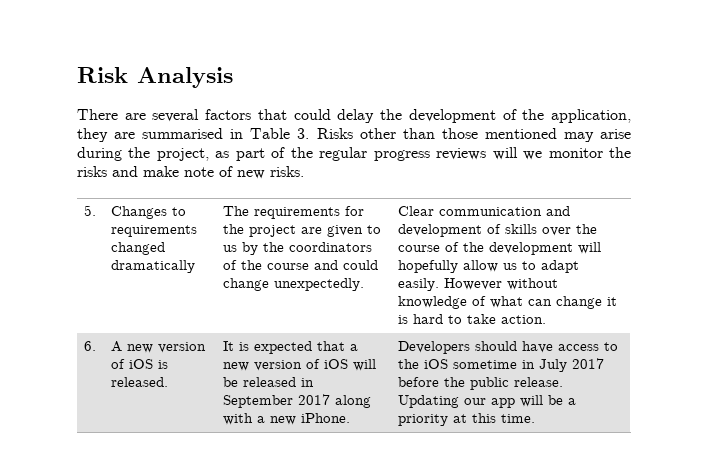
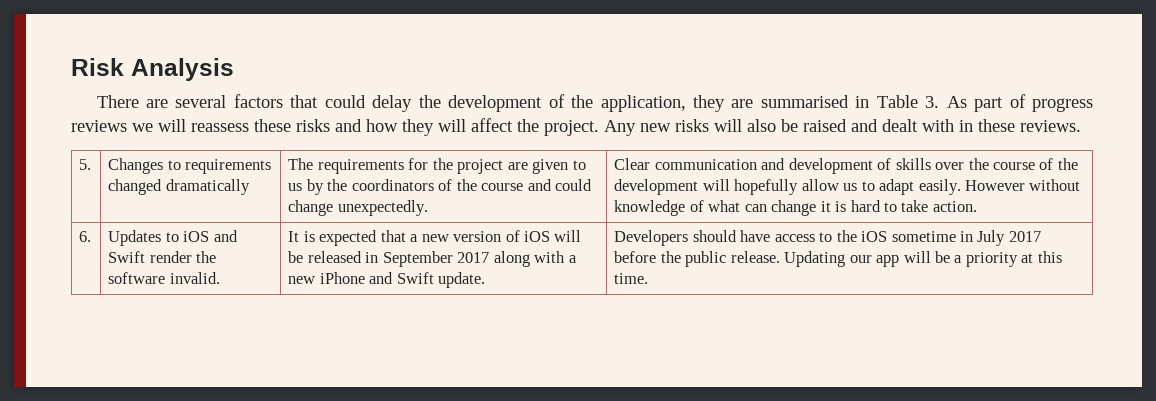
- There are several factors that could delay the development of the application, they are summarised in Table 3. Risks other than those mentioned may arise during the project, as part of the regular progress reviews will we monitor the risks and make note of new risks.
+ There are several factors that could delay the development of the application, they are summarised in Table 3. As part of progress reviews we will reassess these risks and how they will affect the project. Any new risks will also be raised and dealt with in these reviews.
- A new version of iOS is released.
+ Updates to iOS and Swift render the software invalid.
- It is expected that a new version of iOS will be released in September 2017 along with a new iPhone.
+ It is expected that a new version of iOS will be released in September 2017 along with a new iPhone and Swift update.

